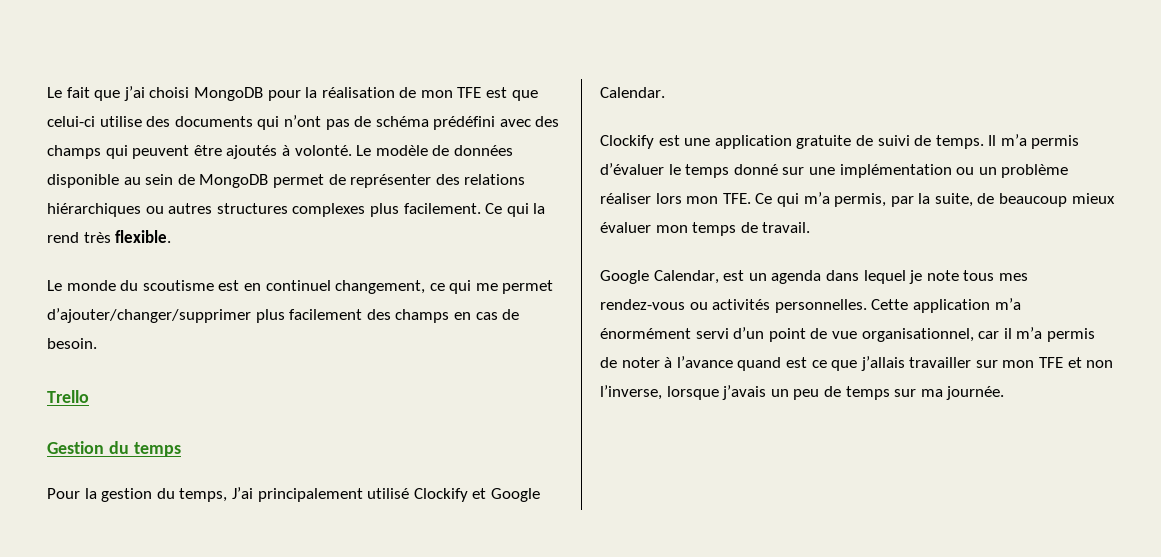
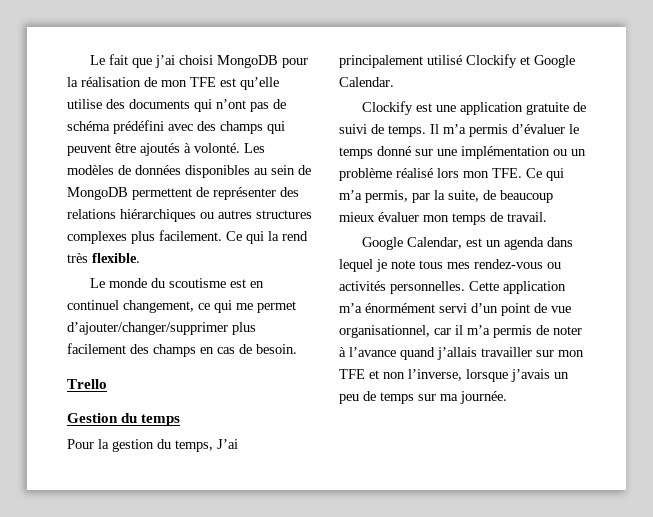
- Le fait que j’ai choisi MongoDB pour la réalisation de mon TFE est que celui-ci utilise des documents qui n’ont pas de schéma prédéfini avec des champs qui peuvent être ajoutés à volonté.
+ Le fait que j’ai choisi MongoDB pour la réalisation de mon TFE est qu’elle utilise des documents qui n’ont pas de schéma prédéfini avec des champs qui peuvent être ajoutés à volonté.
- Le modèle de données disponible au sein de MongoDB permet de représenter des relations hiérarchiques ou autres structures complexes plus facilement.
+ Les modèles de données disponibles au sein de MongoDB permettent de représenter des relations hiérarchiques ou autres structures complexes plus facilement.
- Il m’a permis d’évaluer le temps donné sur une implémentation ou un problème réaliser lors mon TFE. Ce qui m’a permis, par la suite, de beaucoup mieux évaluer mon temps de travail.
+ Il m’a permis d’évaluer le temps donné sur une implémentation ou un problème réalisé lors mon TFE. Ce qui m’a permis, par la suite, de beaucoup mieux évaluer mon temps de travail.
- Cette application m’a énormément servi d’un point de vue organisationnel, car il m’a permis de noter à l’avance quand est ce que j’allais travailler sur mon TFE et non l’inverse, lorsque j’avais un peu de temps sur ma journée.
+ Cette application m’a énormément servi d’un point de vue organisationnel, car il m’a permis de noter à l’avance quand j’allais travailler sur mon TFE et non l’inverse, lorsque j’avais un peu de temps sur ma journée.

